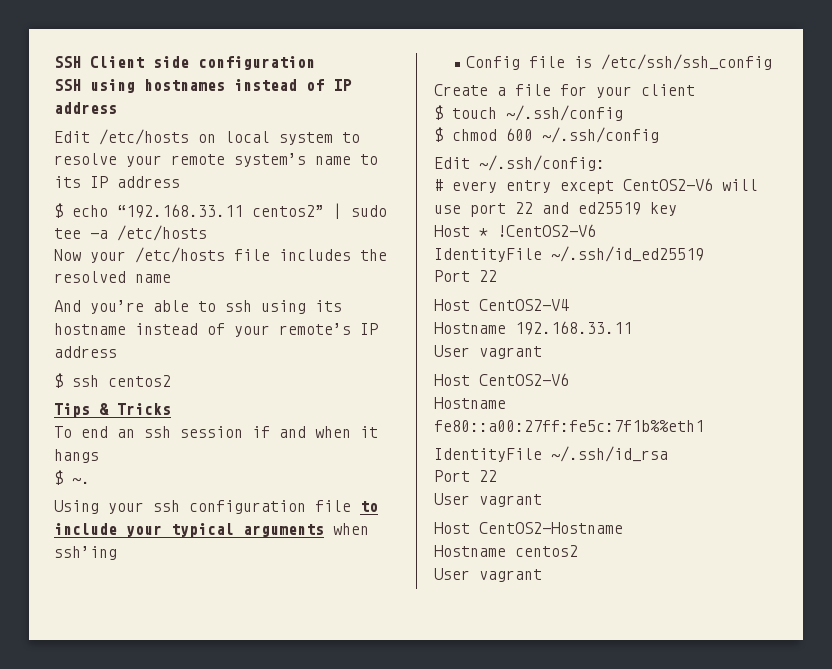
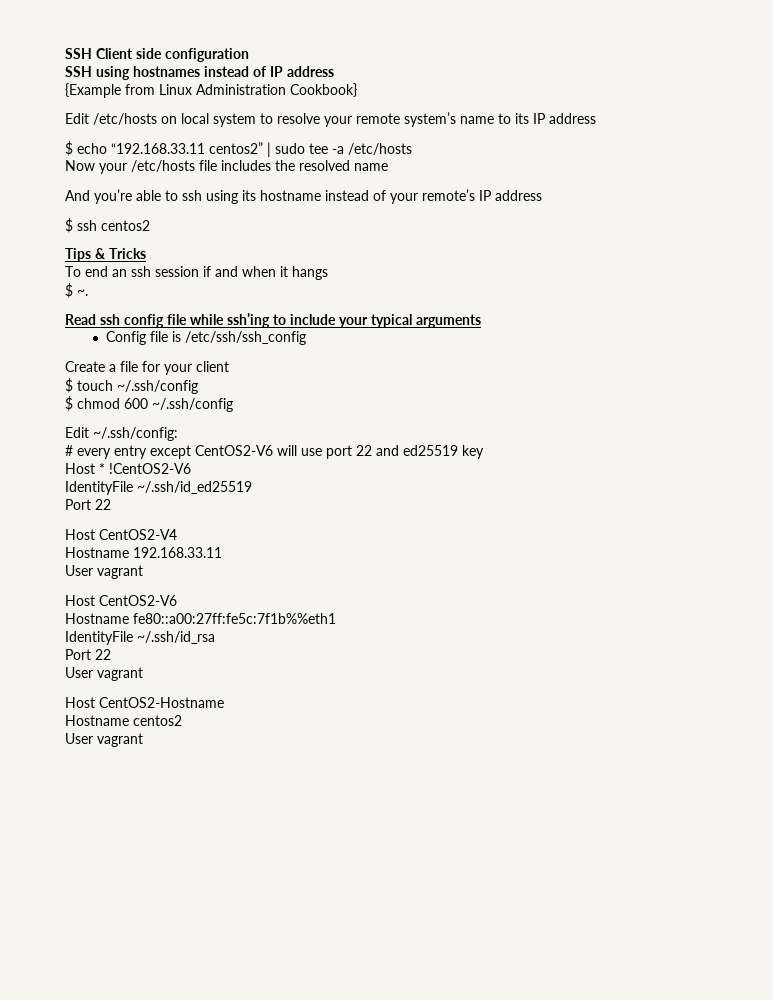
+ {Example from Linux Administration Cookbook}
- Using your ssh configuration file to include your typical arguments when ssh’ing
+ Read ssh config file while ssh’ing to include your typical arguments

